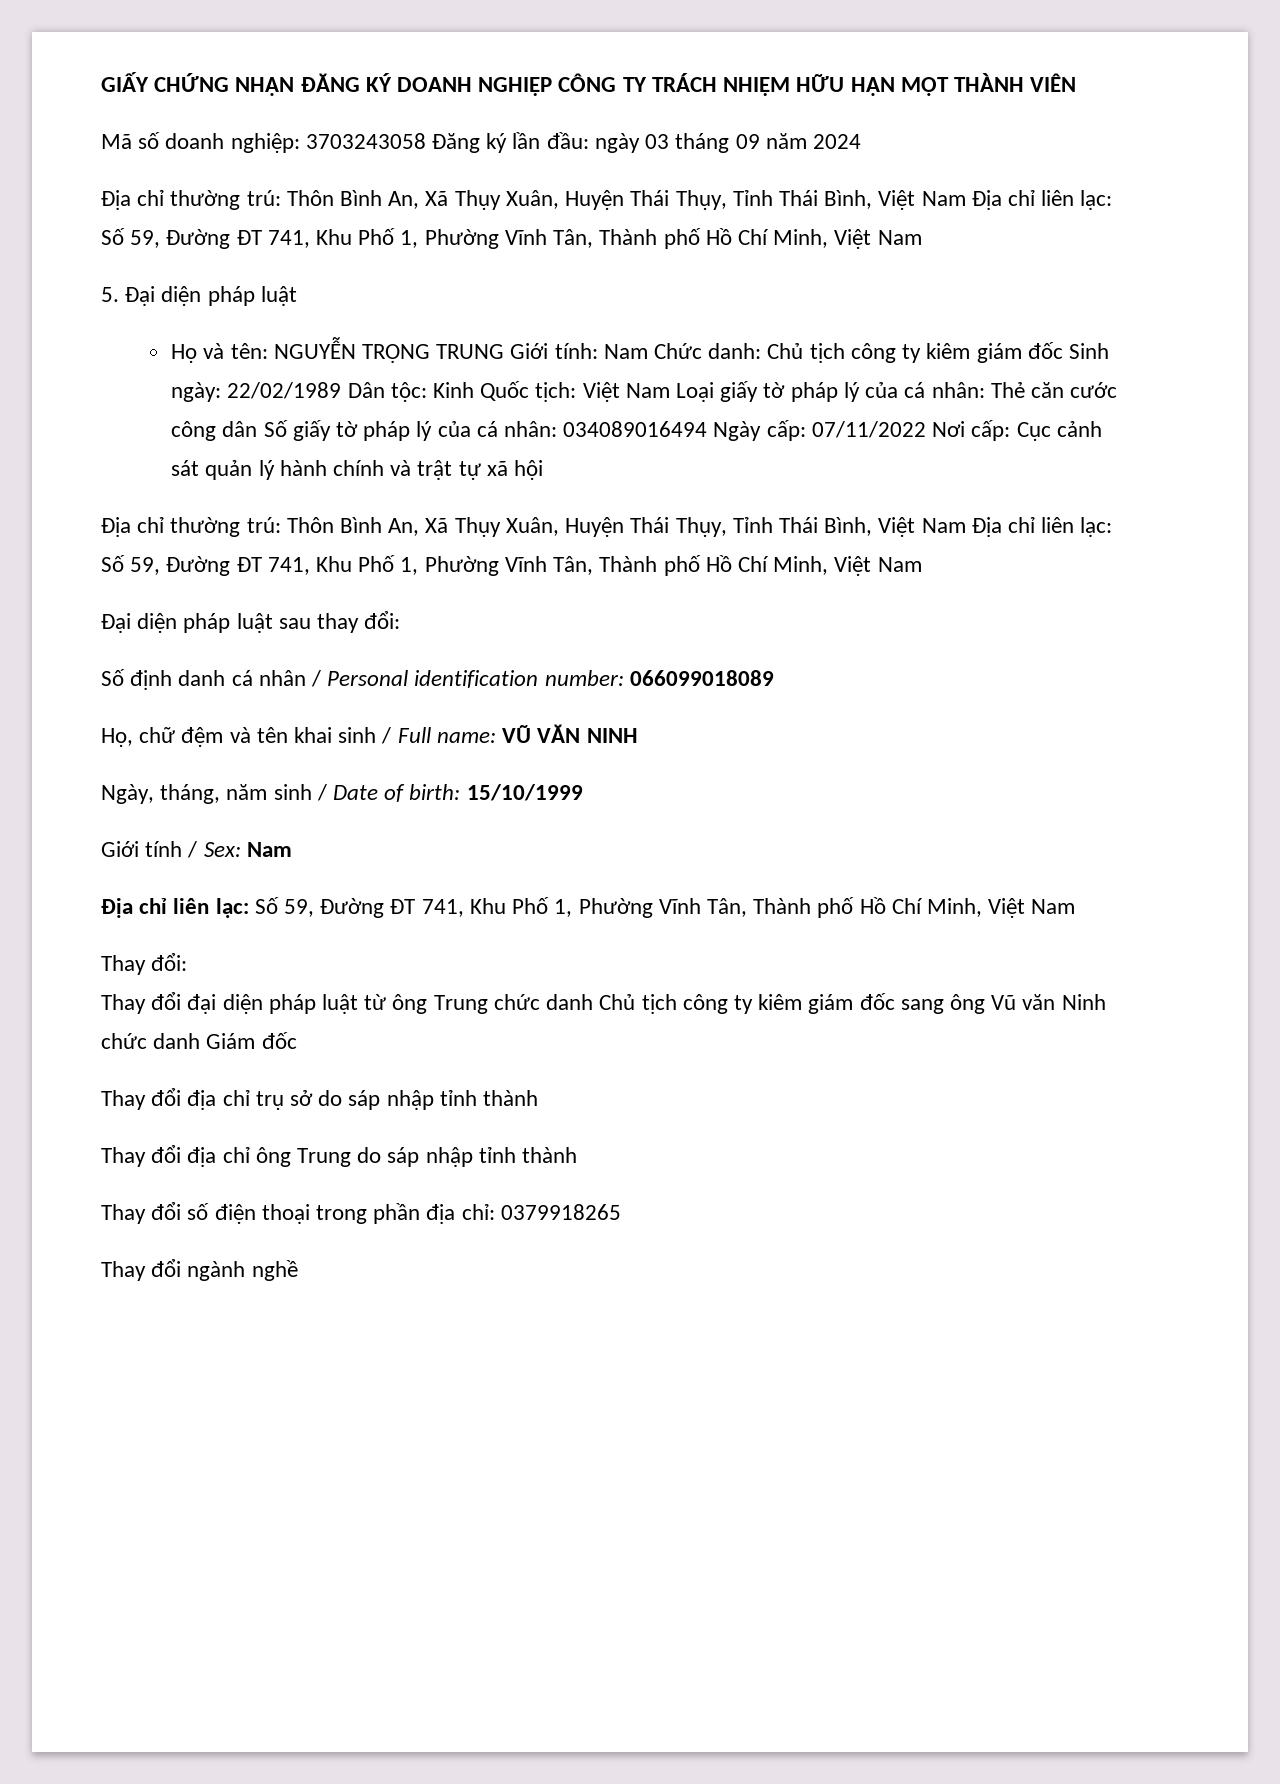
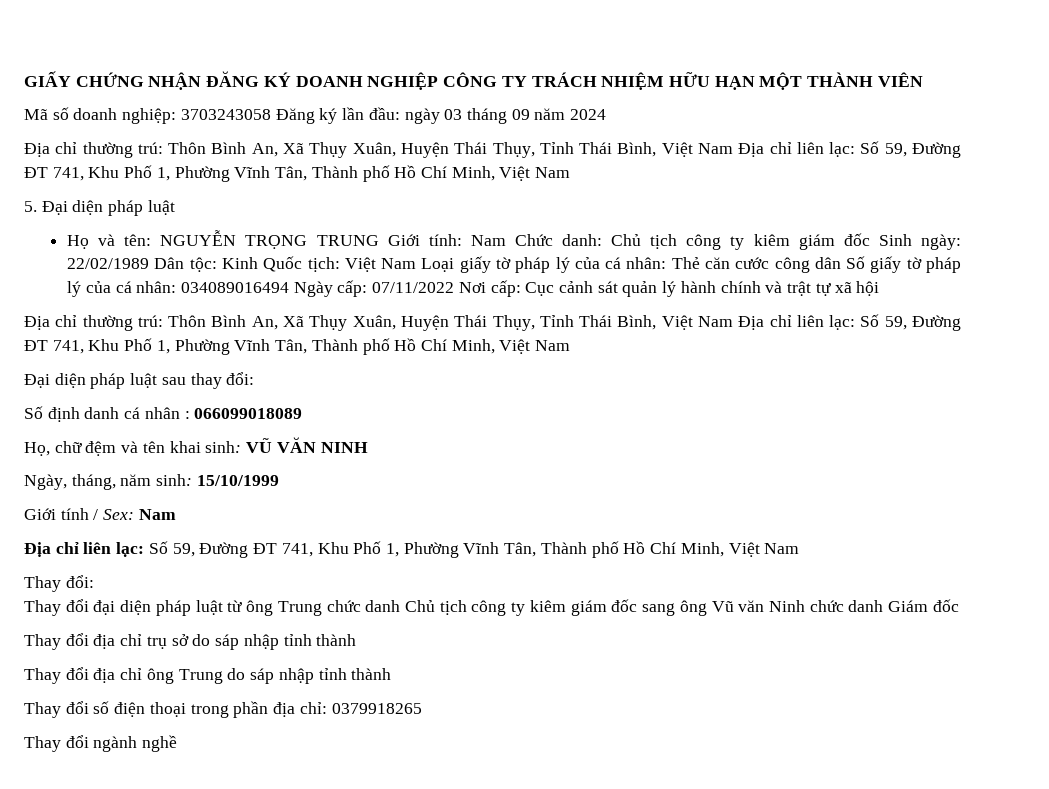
- Số định danh cá nhân / Personal identification number: 066099018089
+ Số định danh cá nhân : 066099018089
- Họ, chữ đệm và tên khai sinh / Full name: VŨ VĂN NINH
+ Họ, chữ đệm và tên khai sinh: VŨ VĂN NINH
- Ngày, tháng, năm sinh / Date of birth: 15/10/1999
+ Ngày, tháng, năm sinh: 15/10/1999

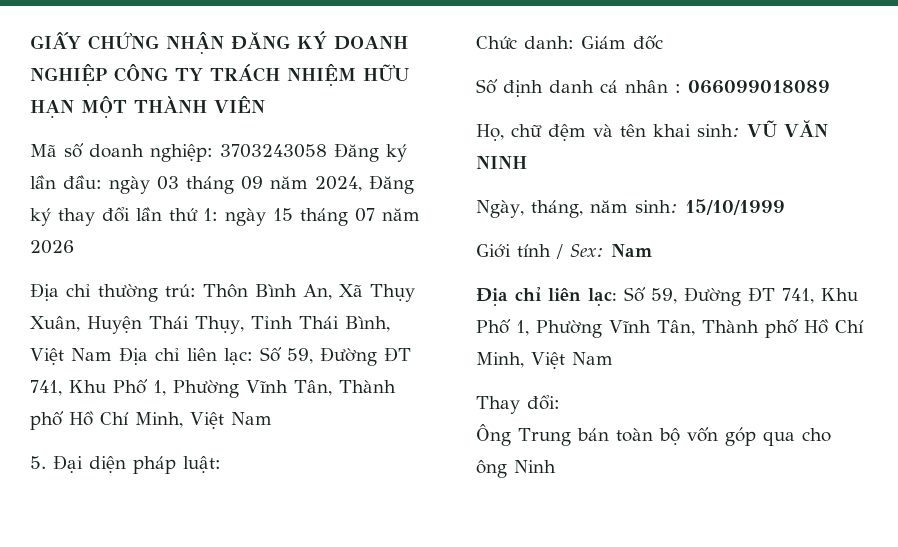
- Mã số doanh nghiệp: 3703243058 Đăng ký lần đầu: ngày 03 tháng 09 năm 2024
+ Mã số doanh nghiệp: 3703243058 Đăng ký lần đầu: ngày 03 tháng 09 năm 2024, Đăng ký thay đổi lần thứ 1: ngày 15 tháng 07 năm 2026
- 5. Đại diện pháp luật
- Họ và tên: NGUYỄN TRỌNG TRUNG Giới tính: Nam Chức danh: Chủ tịch công ty kiêm giám đốc Sinh ngày: 22/02/1989 Dân tộc: Kinh Quốc tịch: Việt Nam Loại giấy tờ pháp lý của cá nhân: Thẻ căn cước công dân Số giấy tờ pháp lý của cá nhân: 034089016494 Ngày cấp: 07/11/2022 Nơi cấp: Cục cảnh sát quản lý hành chính và trật tự xã hội
- Địa chỉ thường trú: Thôn Bình An, Xã Thụy Xuân, Huyện Thái Thụy, Tỉnh Thái Bình, Việt Nam Địa chỉ liên lạc: Số 59, Đường ĐT 741, Khu Phố 1, Phường Vĩnh Tân, Thành phố Hồ Chí Minh, Việt Nam
- Đại diện pháp luật sau thay đổi:
+ 5. Đại diện pháp luật:
+ Chức danh: Giám đốc
- Thay đổi đại diện pháp luật từ ông Trung chức danh Chủ tịch công ty kiêm giám đốc sang ông Vũ văn Ninh chức danh Giám đốc
- Thay đổi địa chỉ trụ sở do sáp nhập tỉnh thành
- Thay đổi địa chỉ ông Trung do sáp nhập tỉnh thành
- Thay đổi số điện thoại trong phần địa chỉ: 0379918265
- Thay đổi ngành nghề
+ Ông Trung bán toàn bộ vốn góp qua cho ông Ninh

